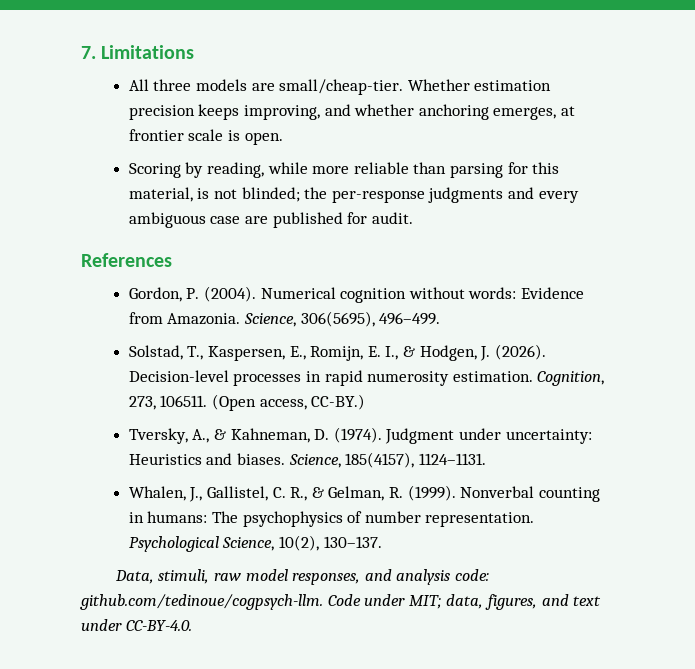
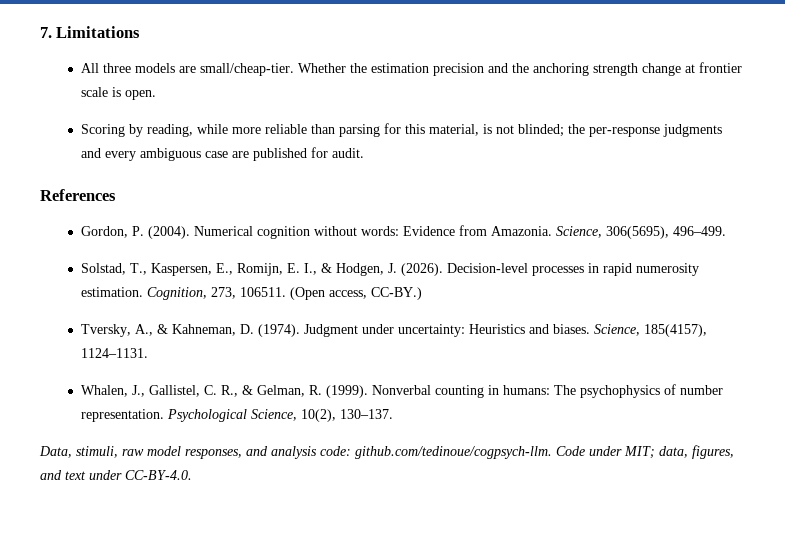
- Whether estimation precision keeps improving, and whether anchoring emerges, at frontier scale is open.
+ Whether the estimation precision and the anchoring strength change at frontier scale is open.

